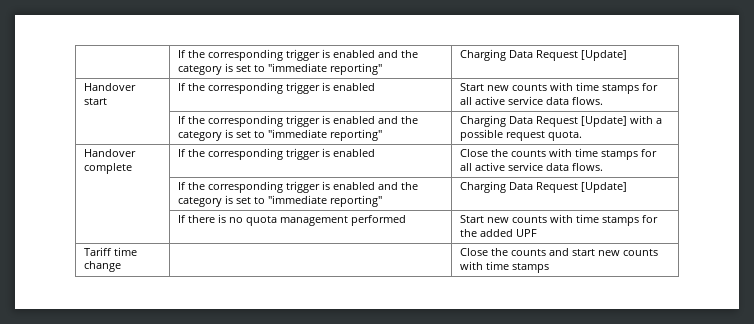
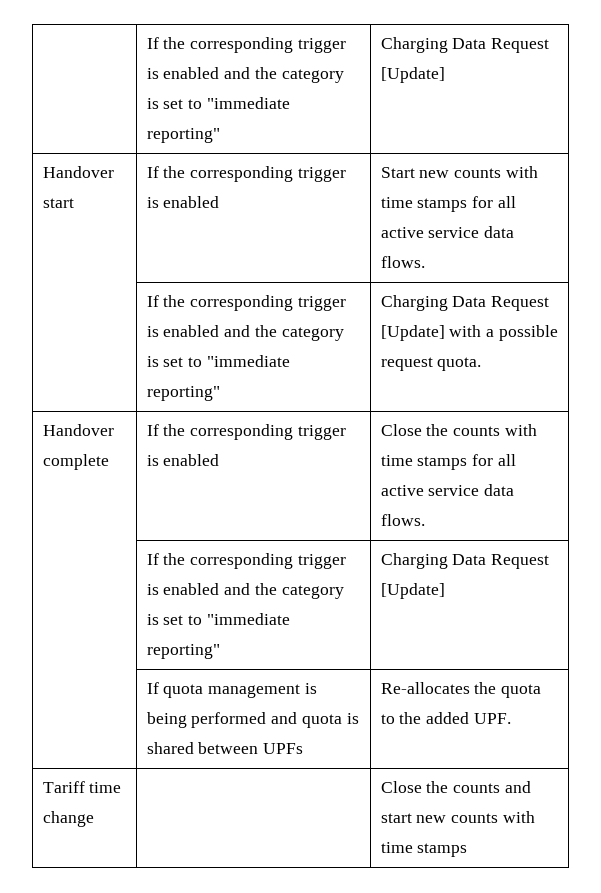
- | If there is no quota management performed | Start new counts with time stamps for the added UPF
+ | If quota management is being performed and quota is shared between UPFs | Re-allocates the quota to the added UPF.

